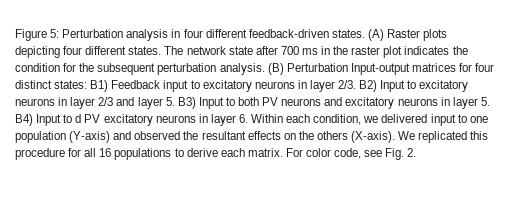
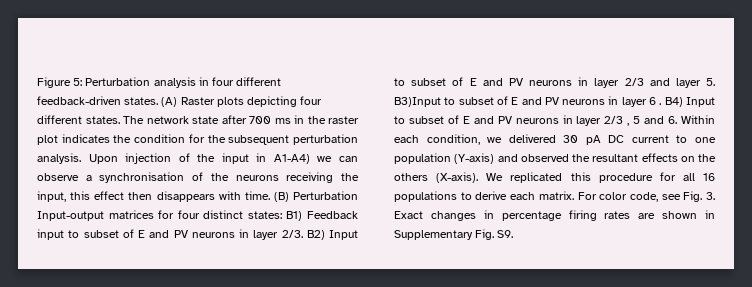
+ Upon injection of the input in A1-A4) we can observe a synchronisation of the neurons receiving the input, this effect then disappears with time.
- (B) Perturbation Input-output matrices for four distinct states: B1) Feedback input to excitatory neurons in layer 2/3.
+ (B) Perturbation Input-output matrices for four distinct states: B1) Feedback input to subset of E and PV neurons in layer 2/3.
- B2) Input to excitatory neurons in layer 2/3 and layer 5. B3) Input to both PV neurons and excitatory neurons in layer 5. B4) Input to d PV excitatory neurons in layer 6. Within each condition, we delivered input to one population (Y-axis) and observed the resultant effects on the others (X-axis).
+ B2) Input to subset of E and PV neurons in layer 2/3 and layer 5. B3)Input to subset of E and PV neurons in layer 6 . B4) Input to subset of E and PV neurons in layer 2/3 , 5 and 6. Within each condition, we delivered 30 pA DC current to one population (Y-axis) and observed the resultant effects on the others (X-axis).
- For color code, see Fig. 2.
+ For color code, see Fig. 3. Exact changes in percentage firing rates are shown in Supplementary Fig. S9.

